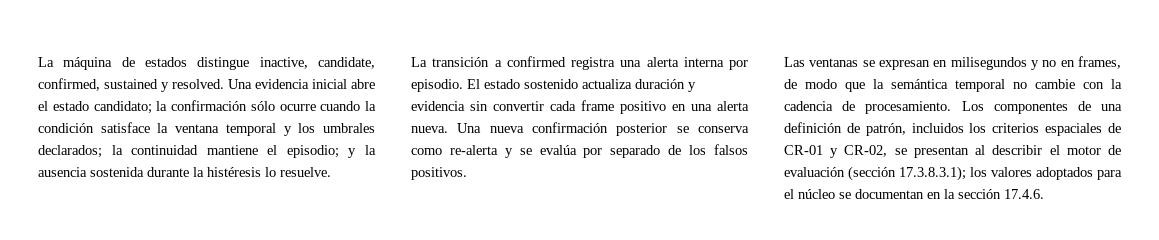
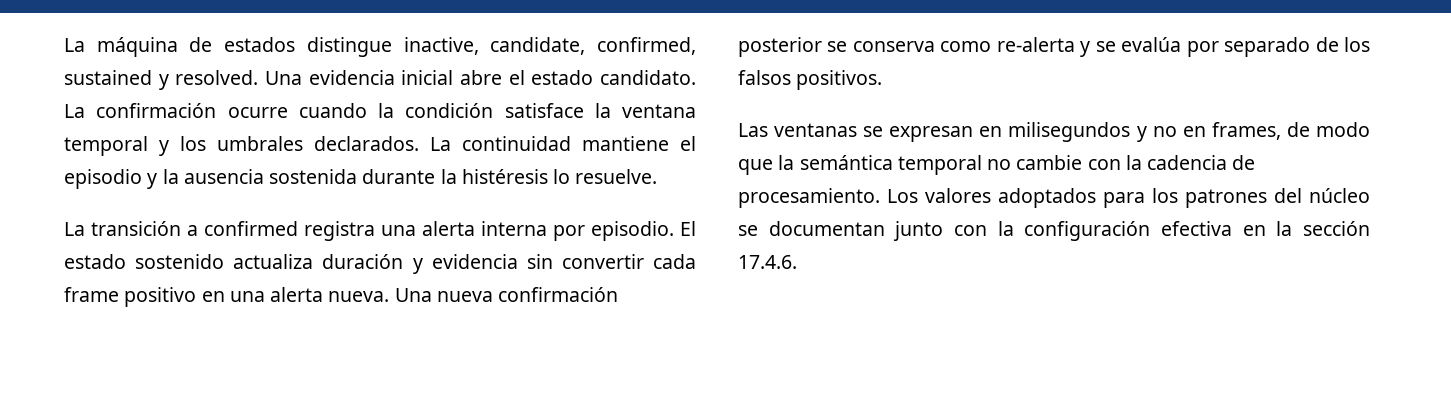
- Una evidencia inicial abre el estado candidato; la confirmación sólo ocurre cuando la condición satisface la ventana temporal y los umbrales declarados; la continuidad mantiene el episodio; y la ausencia sostenida durante la histéresis lo resuelve.
+ Una evidencia inicial abre el estado candidato. La confirmación ocurre cuando la condición satisface la ventana temporal y los umbrales declarados. La continuidad mantiene el episodio y la ausencia sostenida durante la histéresis lo resuelve.
- Los componentes de una definición de patrón, incluidos los criterios espaciales de CR-01 y CR-02, se presentan al describir el motor de evaluación (sección 17.3.8.3.1); los valores adoptados para el núcleo se documentan en la sección 17.4.6.
+ Los valores adoptados para los patrones del núcleo se documentan junto con la configuración efectiva en la sección 17.4.6.

